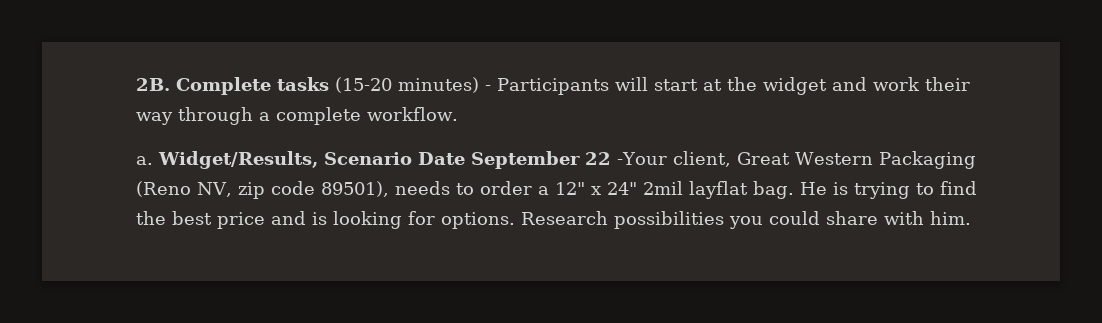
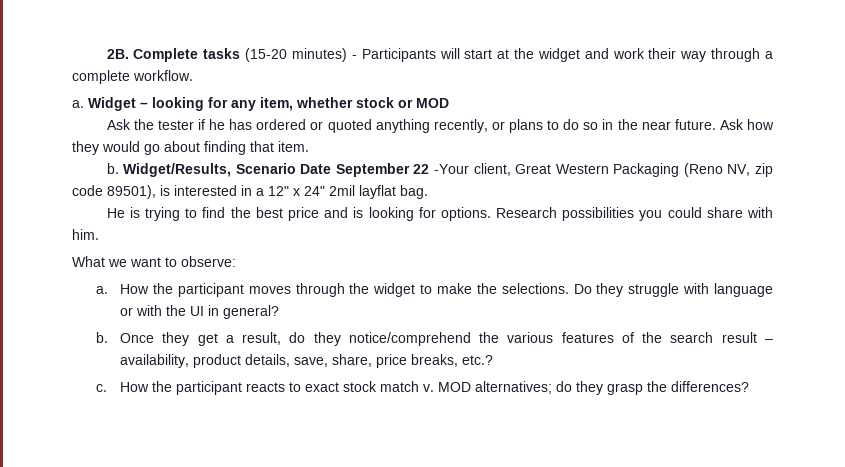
+ Widget – looking for any item, whether stock or MOD
+ Ask the tester if he has ordered or quoted anything recently, or plans to do so in the near future. Ask how they would go about finding that item.
+ b.
- Widget/Results, Scenario Date September 22 -Your client, Great Western Packaging (Reno NV, zip code 89501), needs to order a 12" x 24" 2mil layflat bag. He is trying to find the best price and is looking for options.
+ Widget/Results, Scenario Date September 22 -Your client, Great Western Packaging (Reno NV, zip code 89501), is interested in a 12" x 24" 2mil layflat bag.
+ He is trying to find the best price and is looking for options.
+ What we want to observe:
+ a. How the participant moves through the widget to make the selections. Do they struggle with language or with the UI in general?
+ b. Once they get a result, do they notice/comprehend the various features of the search result – availability, product details, save, share, price breaks, etc.?
+ c. How the participant reacts to exact stock match v. MOD alternatives; do they grasp the differences?

